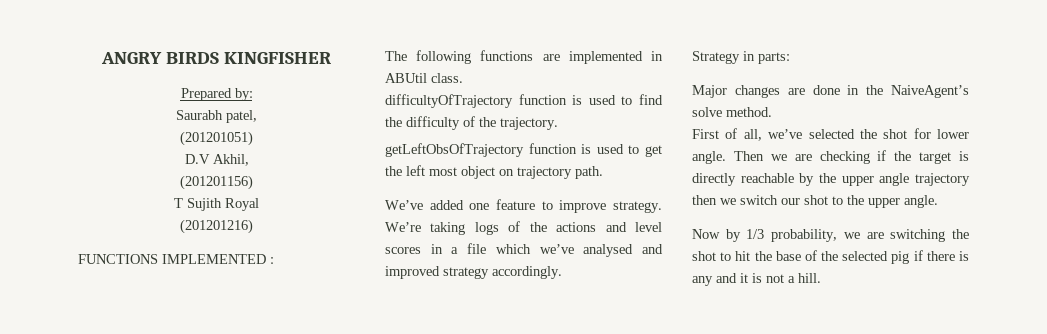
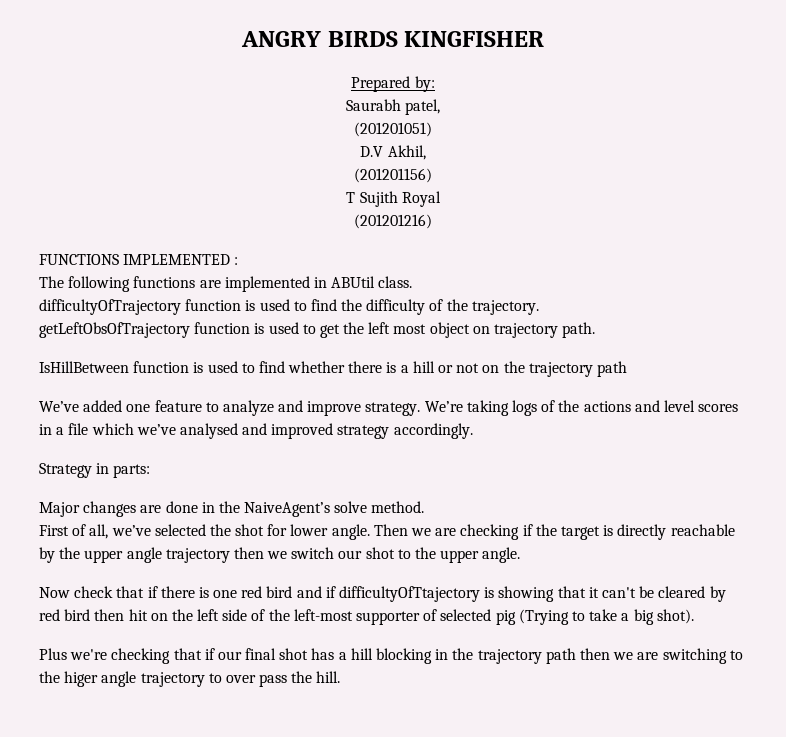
+ IsHillBetween function is used to find whether there is a hill or not on the trajectory path
- We’ve added one feature to improve strategy.
+ We’ve added one feature to analyze and improve strategy.
- Now by 1/3 probability, we are switching the shot to hit the base of the selected pig if there is any and it is not a hill.
+ Now check that if there is one red bird and if difficultyOfTtajectory is showing that it can't be cleared by red bird then hit on the left side of the left-most supporter of selected pig (Trying to take a big shot).
+ Plus we're checking that if our final shot has a hill blocking in the trajectory path then we are switching to the higer angle trajectory to over pass the hill.

